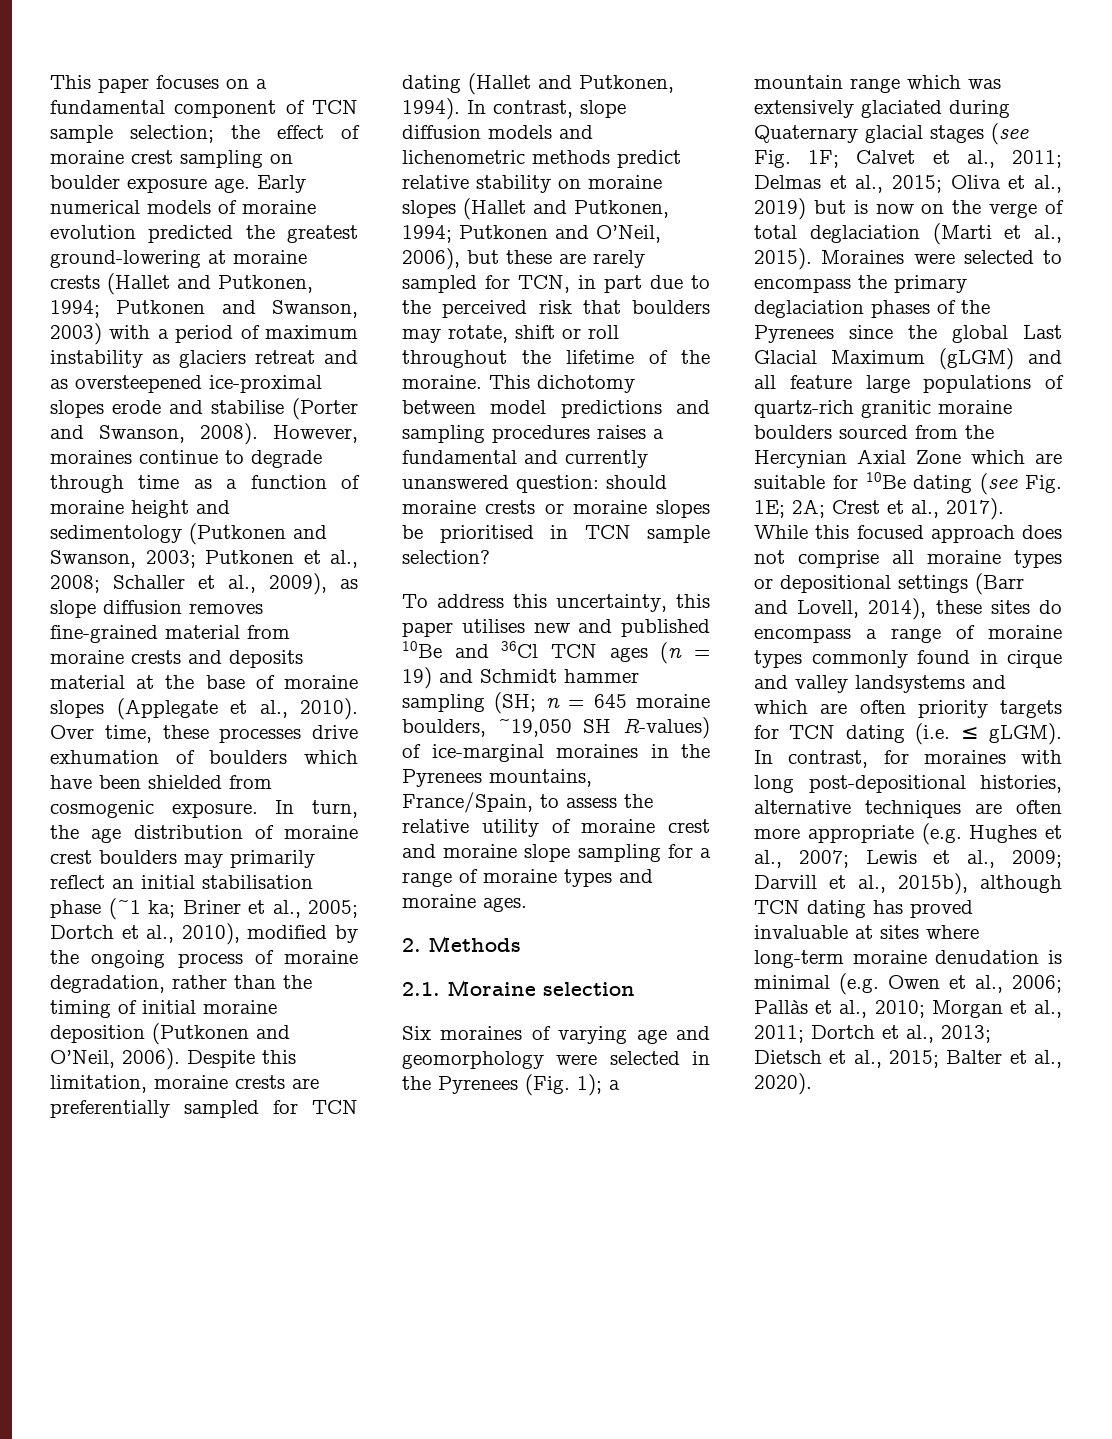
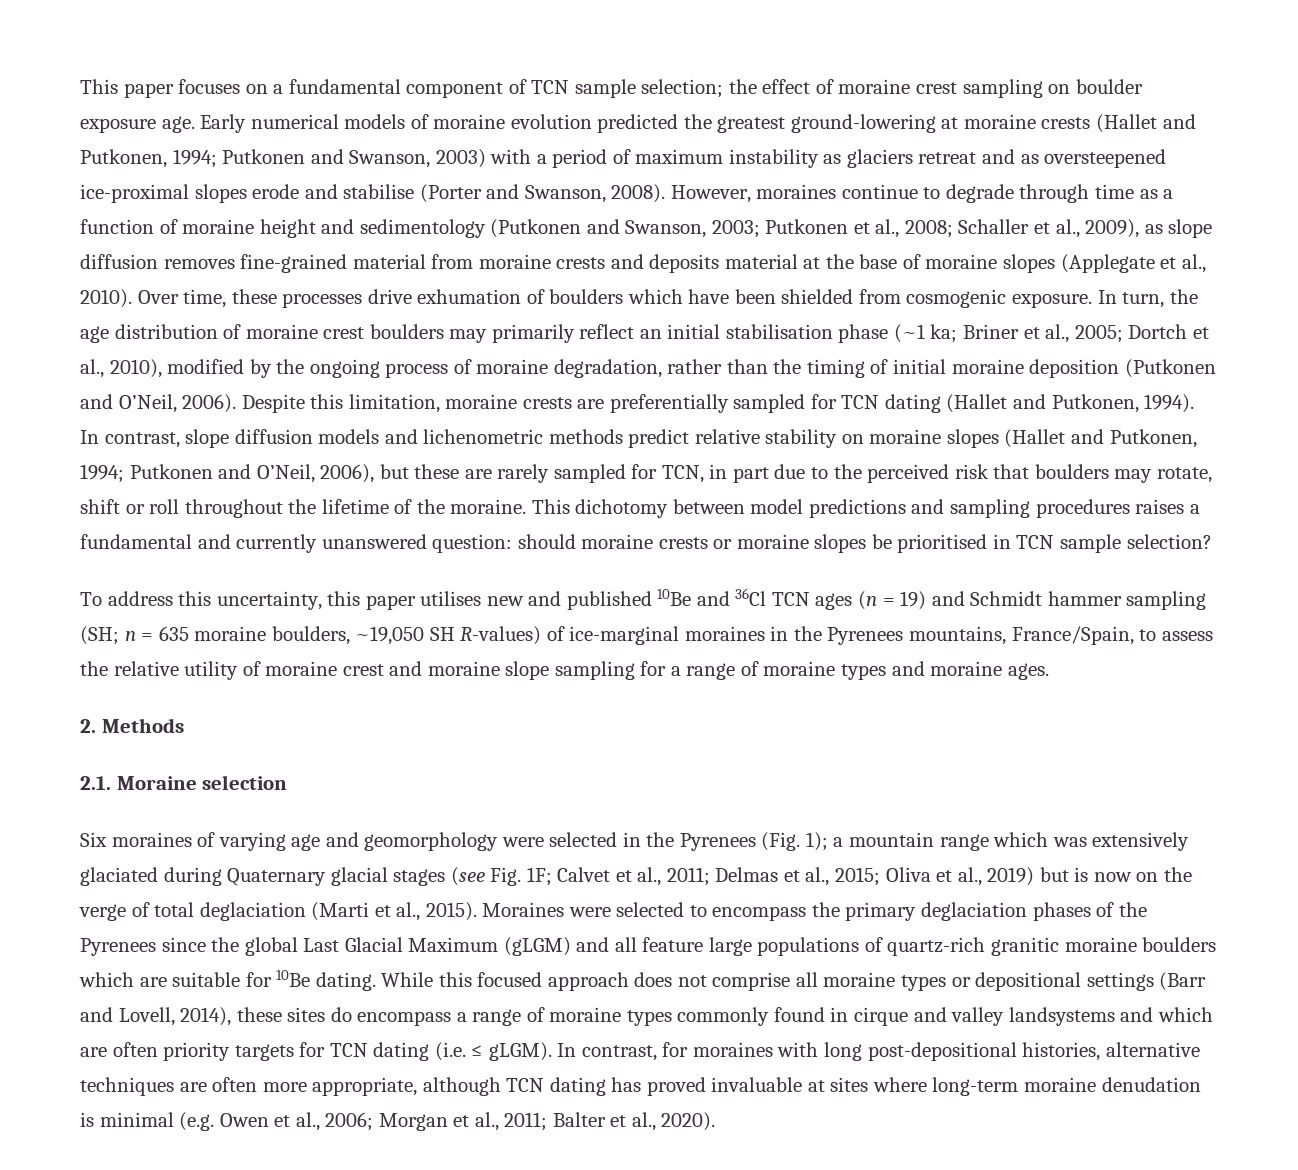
- To address this uncertainty, this paper utilises new and published 10Be and 36Cl TCN ages (n = 19) and Schmidt hammer sampling (SH; n = 645 moraine boulders, ~19,050 SH R-values) of ice-marginal moraines in the Pyrenees mountains, France/Spain, to assess the relative utility of moraine crest and moraine slope sampling for a range of moraine types and moraine ages.
+ To address this uncertainty, this paper utilises new and published 10Be and 36Cl TCN ages (n = 19) and Schmidt hammer sampling (SH; n = 635 moraine boulders, ~19,050 SH R-values) of ice-marginal moraines in the Pyrenees mountains, France/Spain, to assess the relative utility of moraine crest and moraine slope sampling for a range of moraine types and moraine ages.
- Moraines were selected to encompass the primary deglaciation phases of the Pyrenees since the global Last Glacial Maximum (gLGM) and all feature large populations of quartz-rich granitic moraine boulders sourced from the Hercynian Axial Zone which are suitable for 10Be dating (see Fig. 1E; 2A; Crest et al., 2017).
+ Moraines were selected to encompass the primary deglaciation phases of the Pyrenees since the global Last Glacial Maximum (gLGM) and all feature large populations of quartz-rich granitic moraine boulders which are suitable for 10Be dating.
- In contrast, for moraines with long post-depositional histories, alternative techniques are often more appropriate (e.g. Hughes et al., 2007; Lewis et al., 2009; Darvill et al., 2015b), although TCN dating has proved invaluable at sites where long-term moraine denudation is minimal (e.g. Owen et al., 2006; Pallàs et al., 2010; Morgan et al., 2011; Dortch et al., 2013; Dietsch et al., 2015; Balter et al., 2020).
+ In contrast, for moraines with long post-depositional histories, alternative techniques are often more appropriate, although TCN dating has proved invaluable at sites where long-term moraine denudation is minimal (e.g. Owen et al., 2006; Morgan et al., 2011; Balter et al., 2020).

